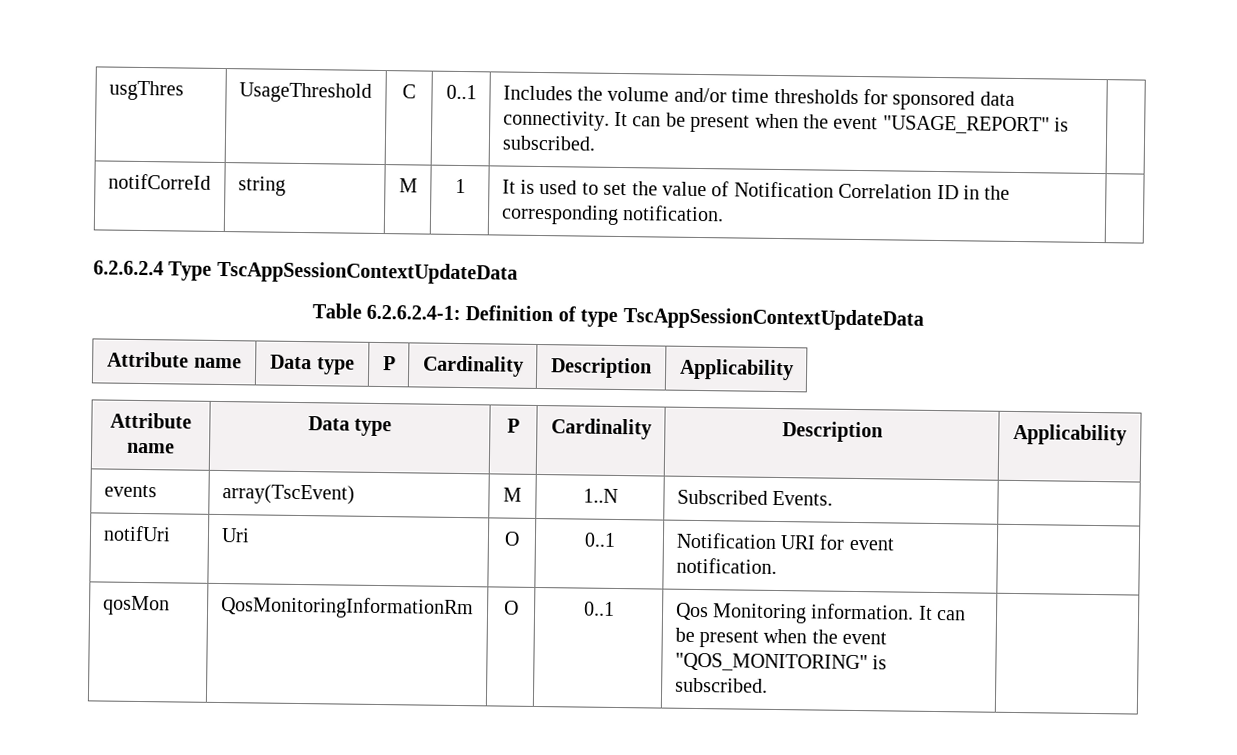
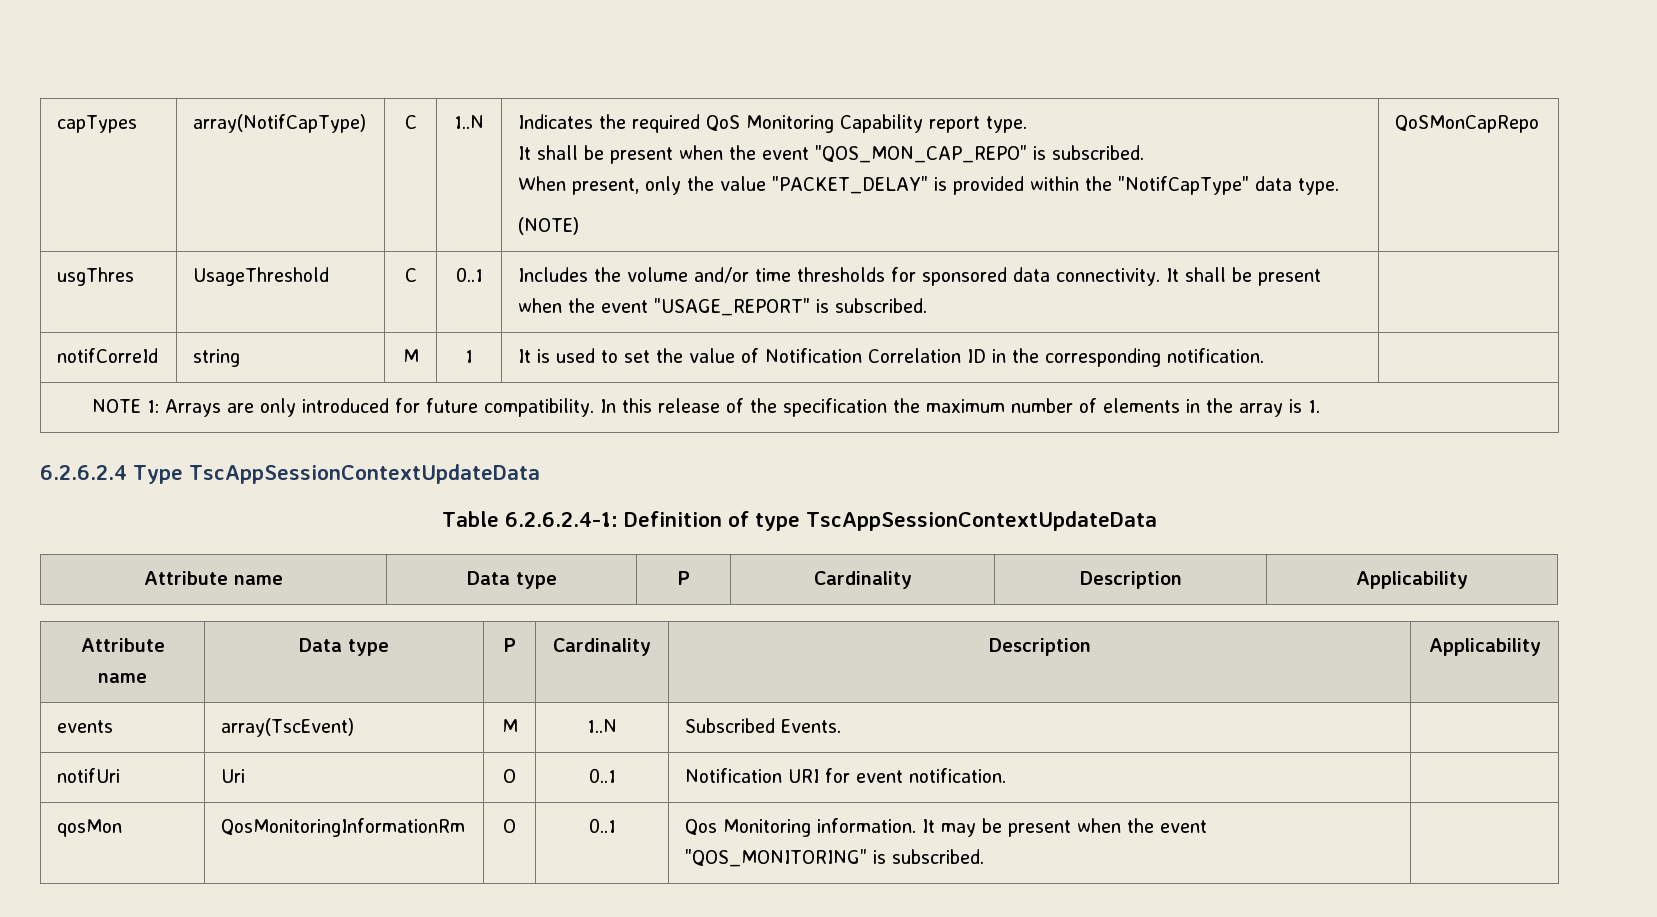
+ capTypes | array(NotifCapType) | C | 1..N | Indicates the required QoS Monitoring Capability report type.
+ It shall be present when the event "QOS_MON_CAP_REPO" is subscribed.
+ When present, only the value "PACKET_DELAY" is provided within the "NotifCapType" data type.
+ (NOTE) | QoSMonCapRepo
- usgThres | UsageThreshold | C | 0..1 | Includes the volume and/or time thresholds for sponsored data connectivity. It can be present when the event "USAGE_REPORT" is subscribed. |
+ usgThres | UsageThreshold | C | 0..1 | Includes the volume and/or time thresholds for sponsored data connectivity. It shall be present when the event "USAGE_REPORT" is subscribed. |
+ NOTE 1: Arrays are only introduced for future compatibility. In this release of the specification the maximum number of elements in the array is 1.
- qosMon | QosMonitoringInformationRm | O | 0..1 | Qos Monitoring information. It can be present when the event "QOS_MONITORING" is subscribed. |
+ qosMon | QosMonitoringInformationRm | O | 0..1 | Qos Monitoring information. It may be present when the event "QOS_MONITORING" is subscribed. |

